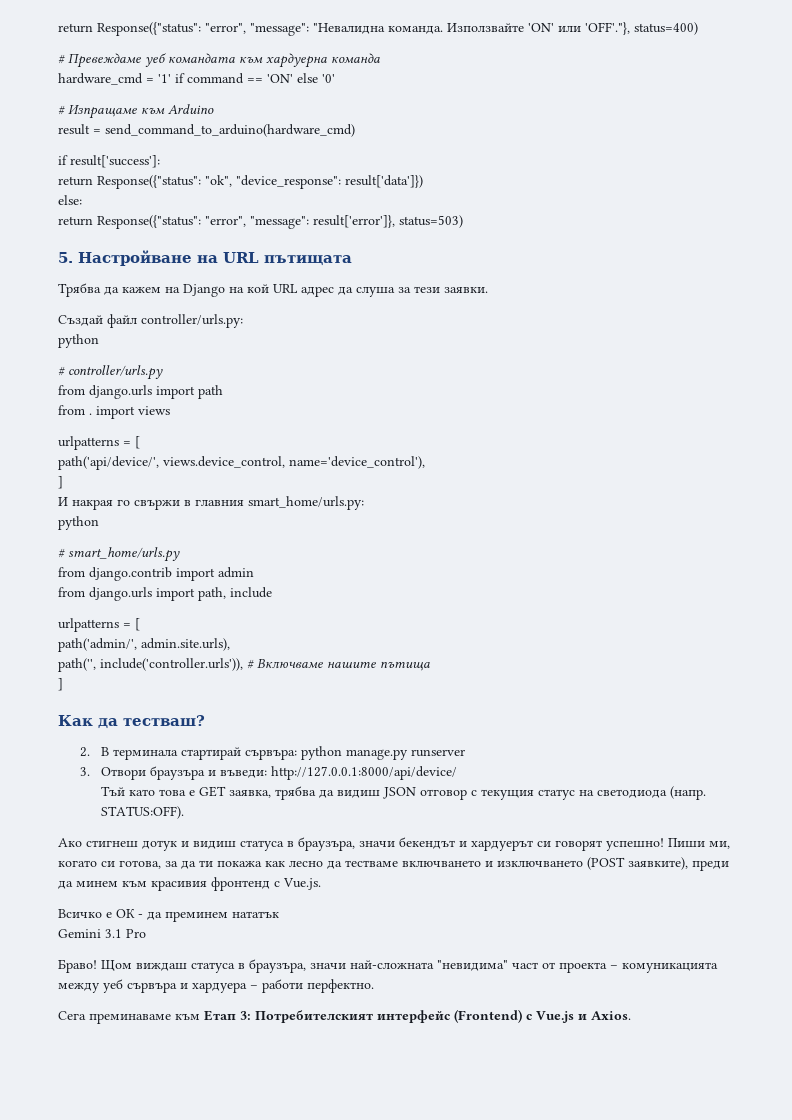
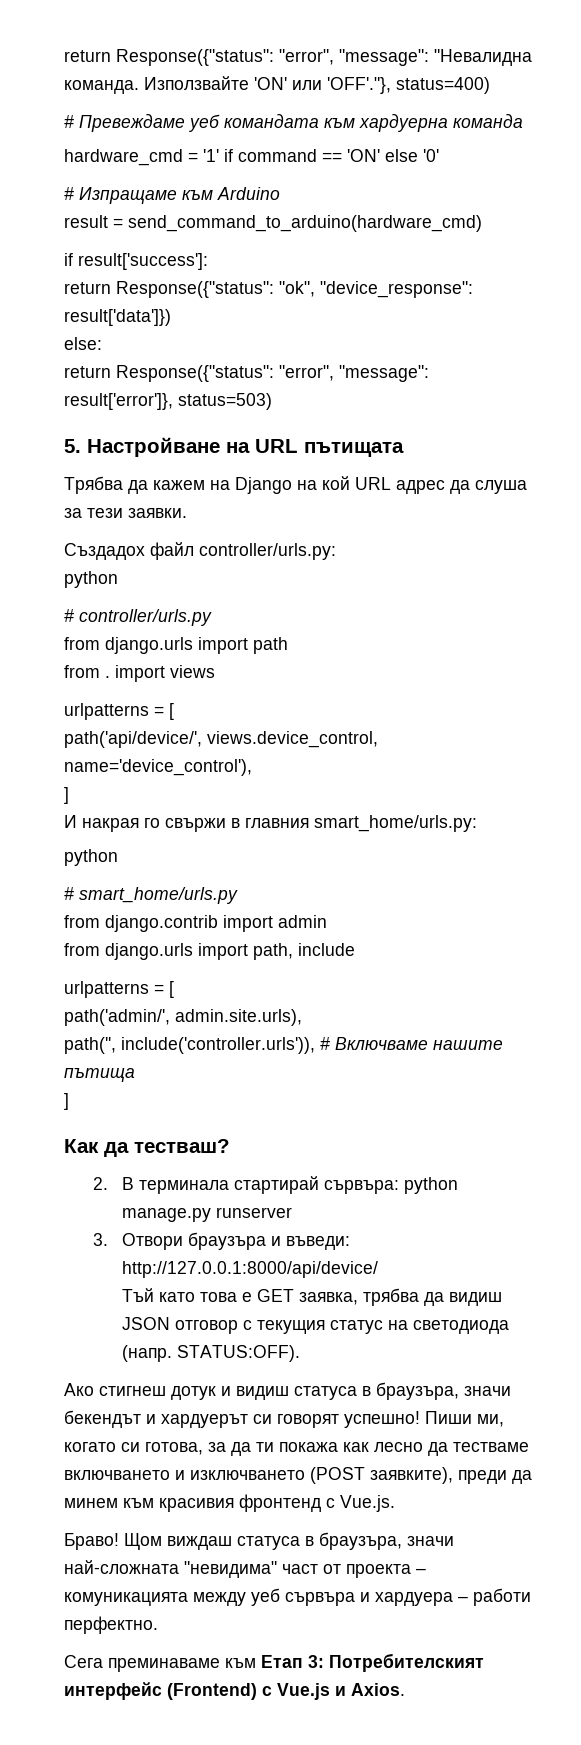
- Създай файл controller/urls.py:
+ Създадох файл controller/urls.py:
- Всичко е ОК - да преминем нататък
- Gemini 3.1 Pro

